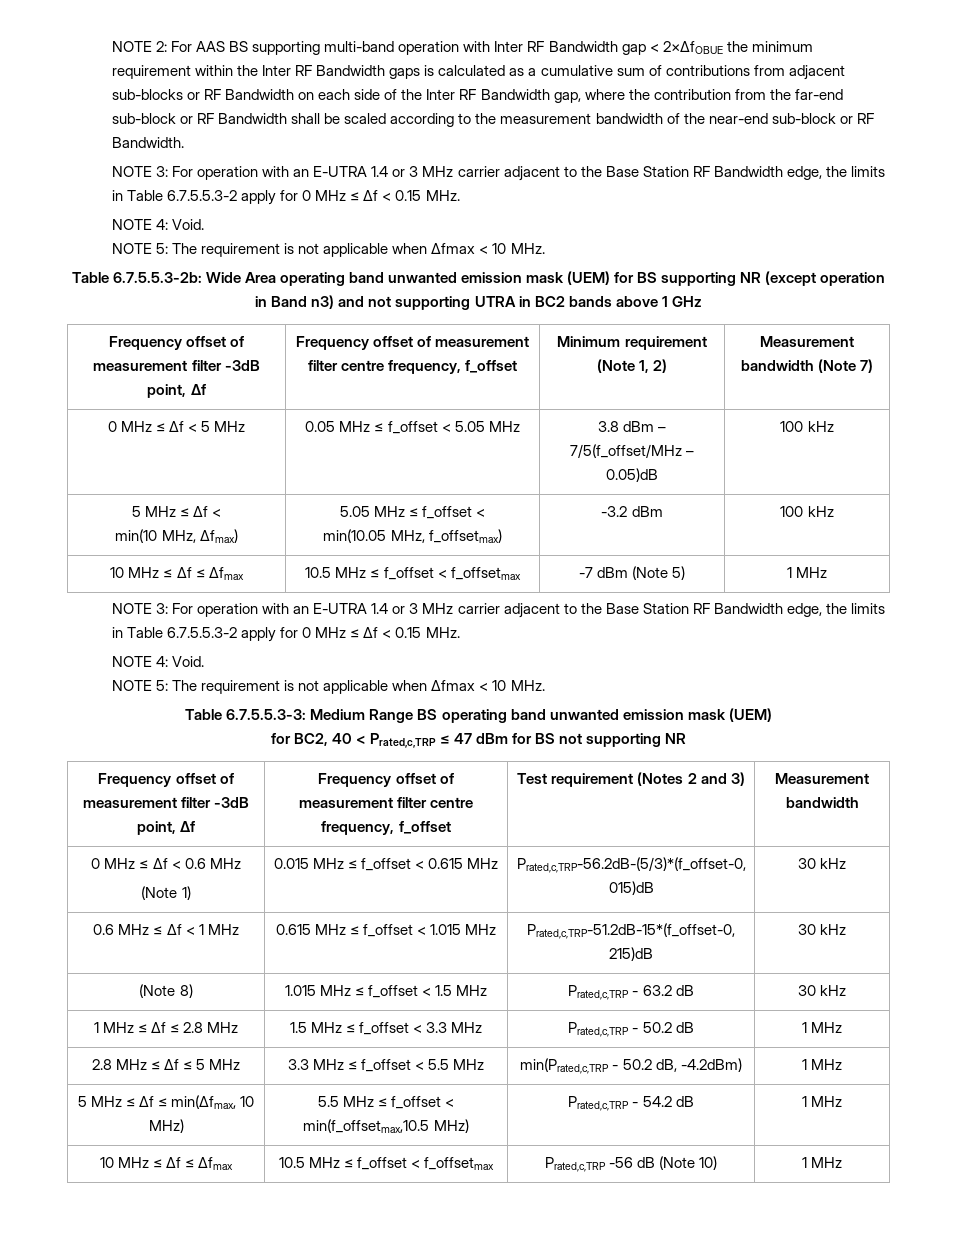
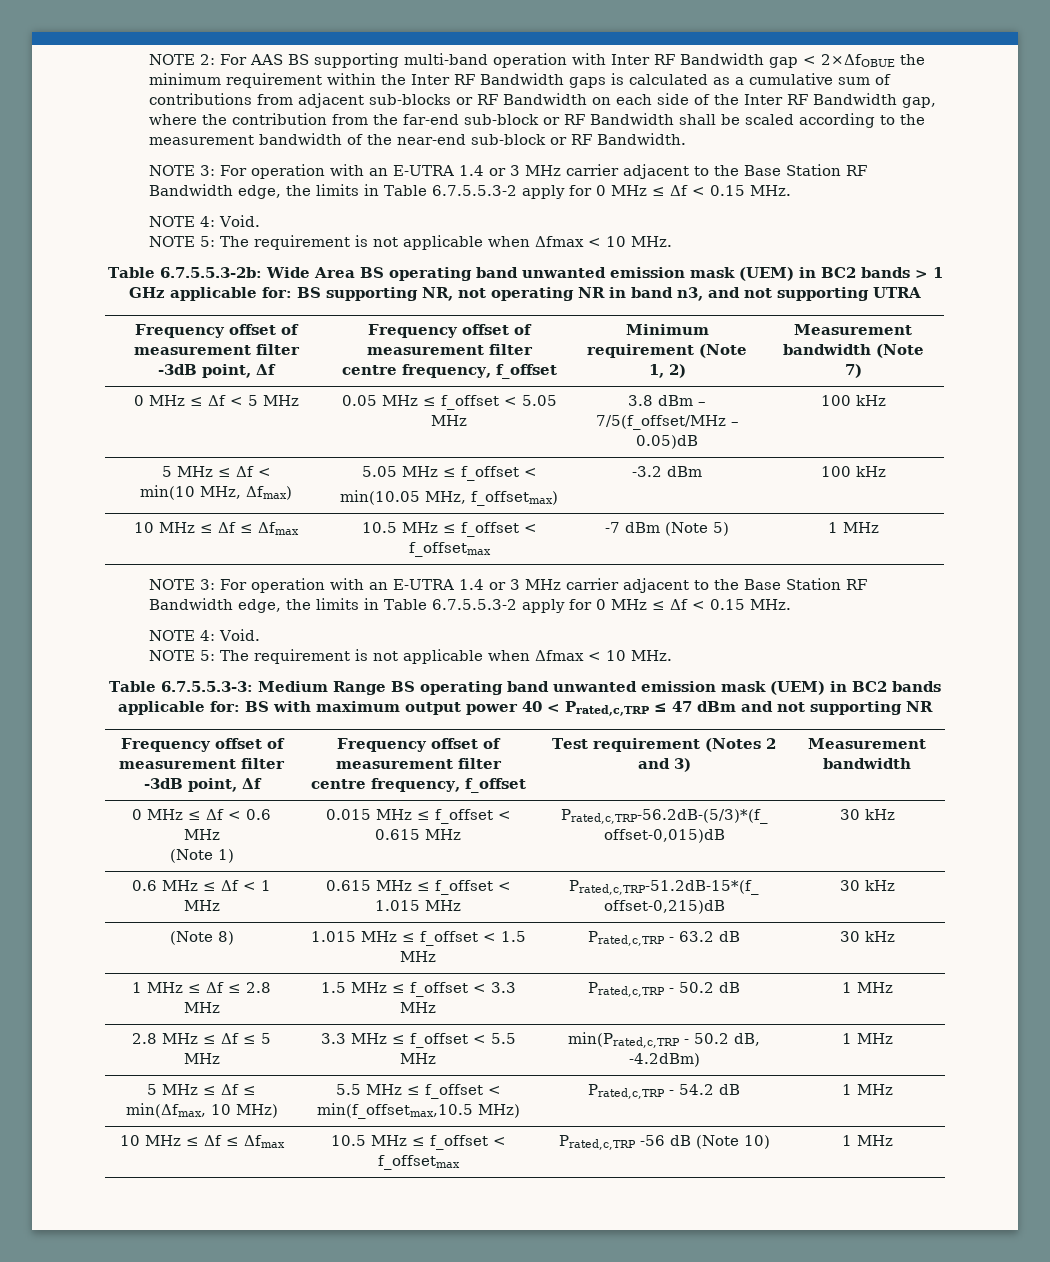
- Table 6.7.5.5.3-2b: Wide Area operating band unwanted emission mask (UEM) for BS supporting NR (except operation in Band n3) and not supporting UTRA in BC2 bands above 1 GHz
+ Table 6.7.5.5.3-2b: Wide Area BS operating band unwanted emission mask (UEM) in BC2 bands > 1 GHz applicable for: BS supporting NR, not operating NR in band n3, and not supporting UTRA
- Table 6.7.5.5.3-3: Medium Range BS operating band unwanted emission mask (UEM)
- for BC2, 40 < Prated,c,TRP ≤ 47 dBm for BS not supporting NR
+ Table 6.7.5.5.3-3: Medium Range BS operating band unwanted emission mask (UEM) in BC2 bands applicable for: BS with maximum output power 40 < Prated,c,TRP ≤ 47 dBm and not supporting NR

